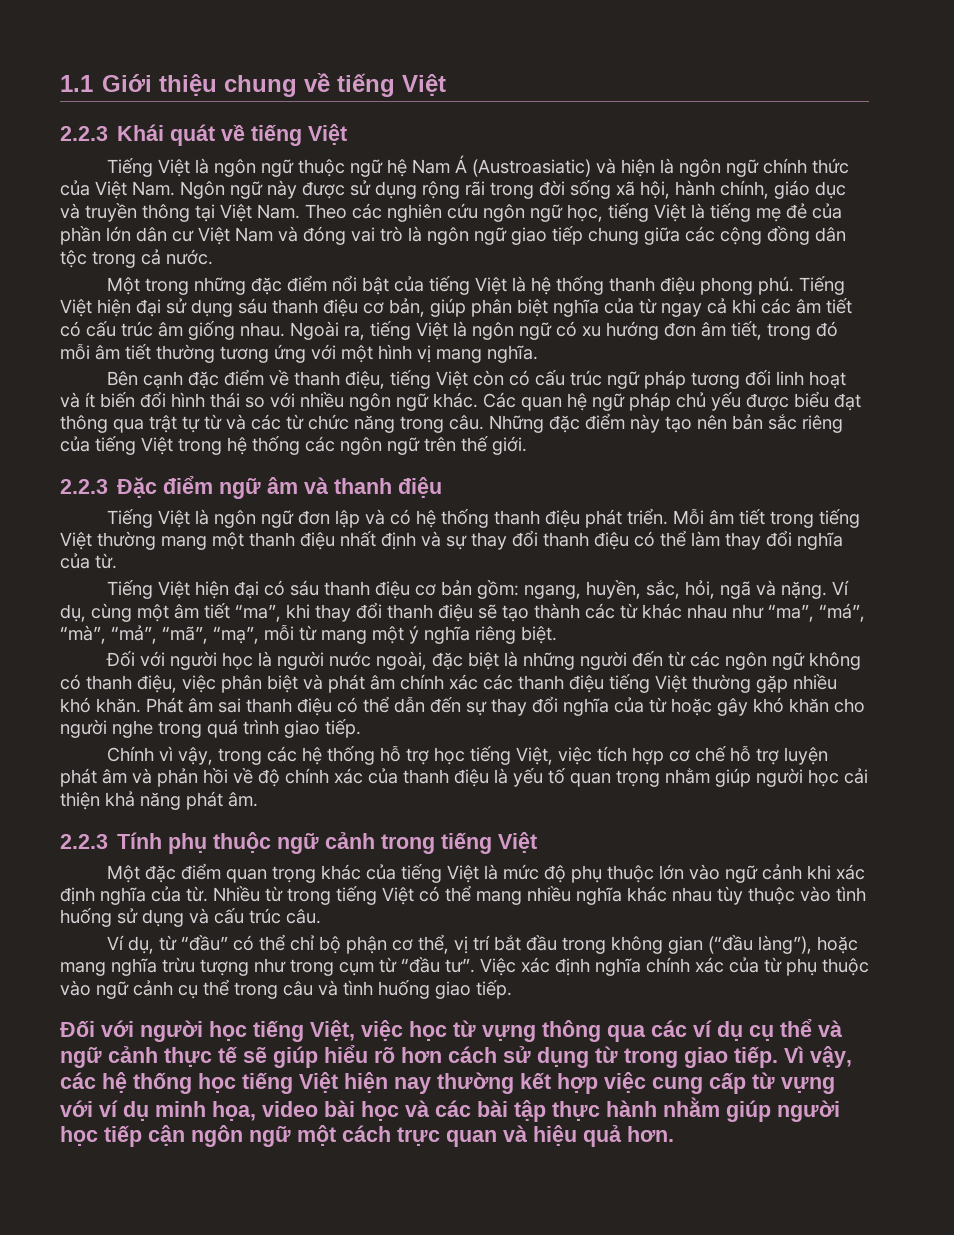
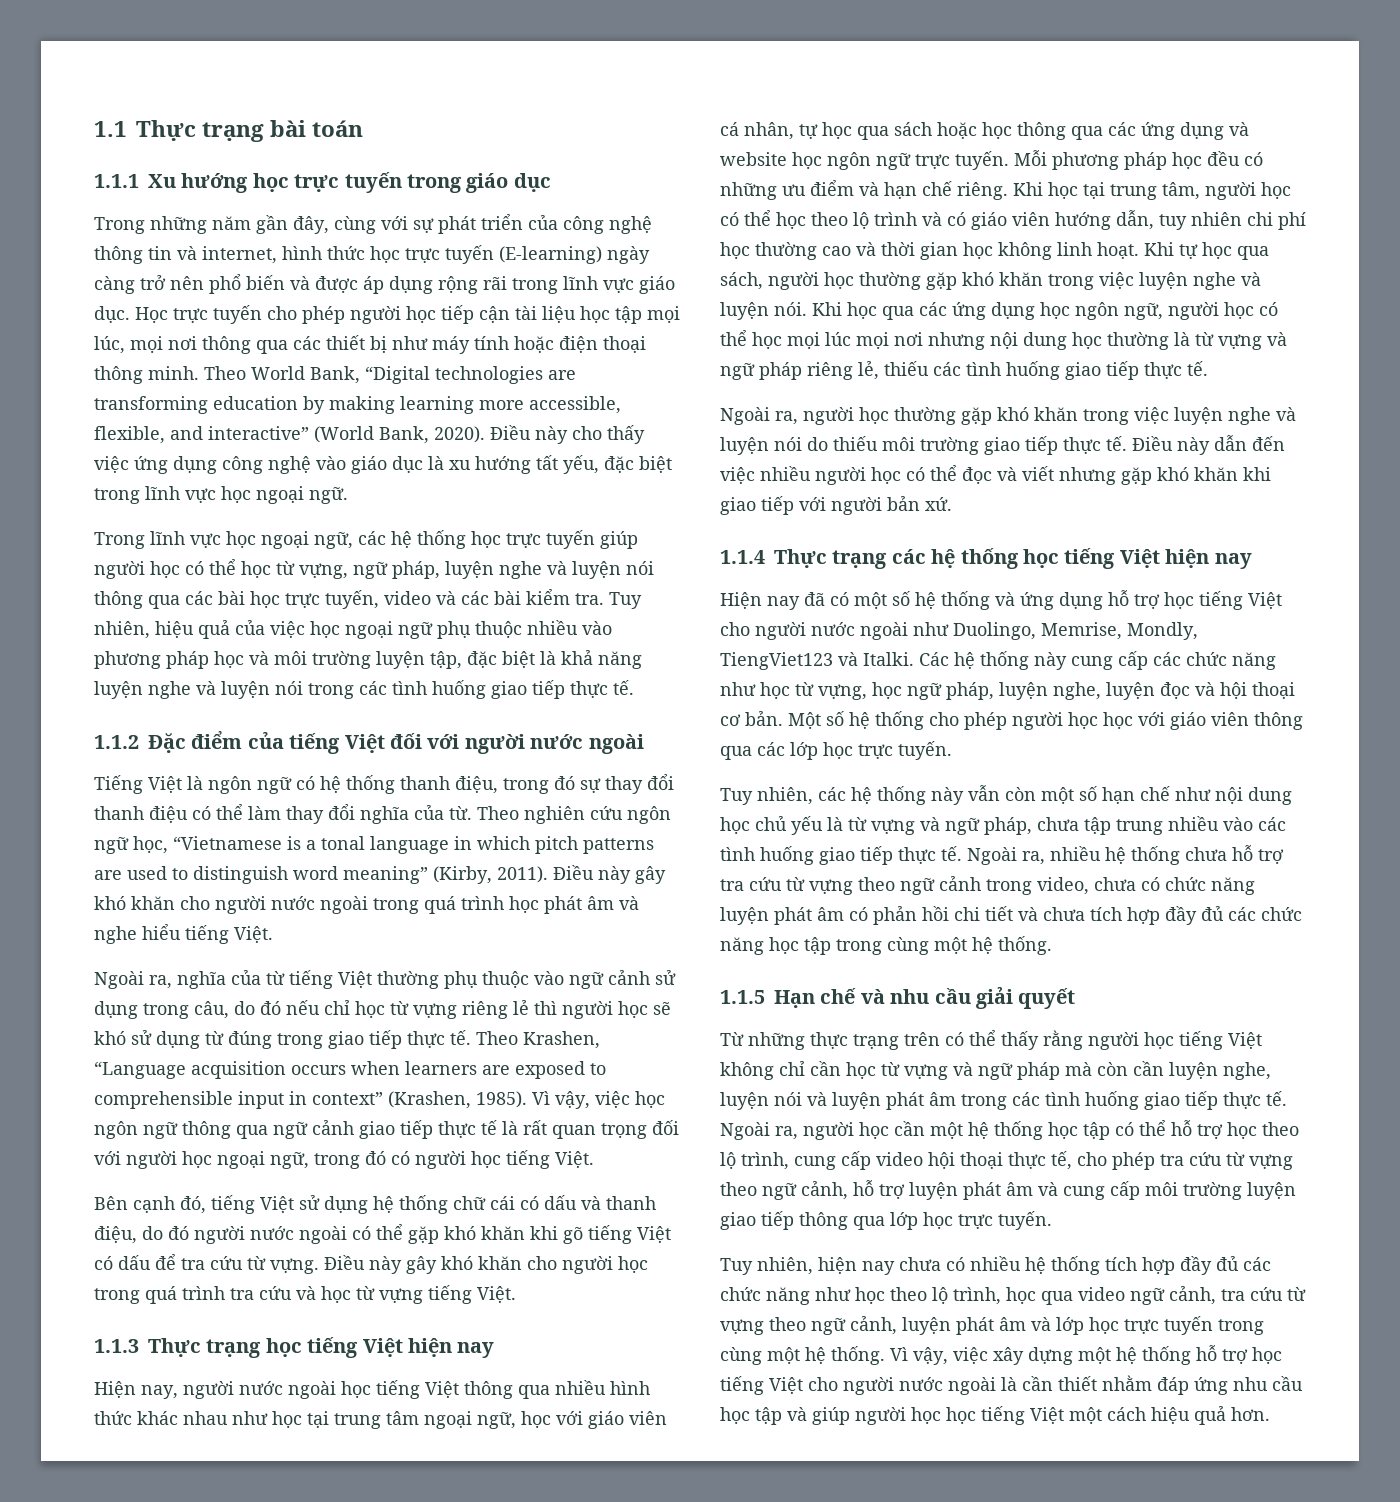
- 1.1 Giới thiệu chung về tiếng Việt
- 2.2.3 Khái quát về tiếng Việt
- Tiếng Việt là ngôn ngữ thuộc ngữ hệ Nam Á (Austroasiatic) và hiện là ngôn ngữ chính thức của Việt Nam. Ngôn ngữ này được sử dụng rộng rãi trong đời sống xã hội, hành chính, giáo dục và truyền thông tại Việt Nam. Theo các nghiên cứu ngôn ngữ học, tiếng Việt là tiếng mẹ đẻ của phần lớn dân cư Việt Nam và đóng vai trò là ngôn ngữ giao tiếp chung giữa các cộng đồng dân tộc trong cả nước.
- Một trong những đặc điểm nổi bật của tiếng Việt là hệ thống thanh điệu phong phú. Tiếng Việt hiện đại sử dụng sáu thanh điệu cơ bản, giúp phân biệt nghĩa của từ ngay cả khi các âm tiết có cấu trúc âm giống nhau. Ngoài ra, tiếng Việt là ngôn ngữ có xu hướng đơn âm tiết, trong đó mỗi âm tiết thường tương ứng với một hình vị mang nghĩa.
- Bên cạnh đặc điểm về thanh điệu, tiếng Việt còn có cấu trúc ngữ pháp tương đối linh hoạt và ít biến đổi hình thái so với nhiều ngôn ngữ khác. Các quan hệ ngữ pháp chủ yếu được biểu đạt thông qua trật tự từ và các từ chức năng trong câu. Những đặc điểm này tạo nên bản sắc riêng của tiếng Việt trong hệ thống các ngôn ngữ trên thế giới.
- 2.2.3 Đặc điểm ngữ âm và thanh điệu
- Tiếng Việt là ngôn ngữ đơn lập và có hệ thống thanh điệu phát triển. Mỗi âm tiết trong tiếng Việt thường mang một thanh điệu nhất định và sự thay đổi thanh điệu có thể làm thay đổi nghĩa của từ.
- Tiếng Việt hiện đại có sáu thanh điệu cơ bản gồm: ngang, huyền, sắc, hỏi, ngã và nặng. Ví dụ, cùng một âm tiết “ma”, khi thay đổi thanh điệu sẽ tạo thành các từ khác nhau như “ma”, “má”, “mà”, “mả”, “mã”, “mạ”, mỗi từ mang một ý nghĩa riêng biệt.
- Đối với người học là người nước ngoài, đặc biệt là những người đến từ các ngôn ngữ không có thanh điệu, việc phân biệt và phát âm chính xác các thanh điệu tiếng Việt thường gặp nhiều khó khăn. Phát âm sai thanh điệu có thể dẫn đến sự thay đổi nghĩa của từ hoặc gây khó khăn cho người nghe trong quá trình giao tiếp.
- Chính vì vậy, trong các hệ thống hỗ trợ học tiếng Việt, việc tích hợp cơ chế hỗ trợ luyện phát âm và phản hồi về độ chính xác của thanh điệu là yếu tố quan trọng nhằm giúp người học cải thiện khả năng phát âm.
- 2.2.3 Tính phụ thuộc ngữ cảnh trong tiếng Việt
- Một đặc điểm quan trọng khác của tiếng Việt là mức độ phụ thuộc lớn vào ngữ cảnh khi xác định nghĩa của từ. Nhiều từ trong tiếng Việt có thể mang nhiều nghĩa khác nhau tùy thuộc vào tình huống sử dụng và cấu trúc câu.
- Ví dụ, từ “đầu” có thể chỉ bộ phận cơ thể, vị trí bắt đầu trong không gian (“đầu làng”), hoặc mang nghĩa trừu tượng như trong cụm từ “đầu tư”. Việc xác định nghĩa chính xác của từ phụ thuộc vào ngữ cảnh cụ thể trong câu và tình huống giao tiếp.
- Đối với người học tiếng Việt, việc học từ vựng thông qua các ví dụ cụ thể và ngữ cảnh thực tế sẽ giúp hiểu rõ hơn cách sử dụng từ trong giao tiếp. Vì vậy, các hệ thống học tiếng Việt hiện nay thường kết hợp việc cung cấp từ vựng với ví dụ minh họa, video bài học và các bài tập thực hành nhằm giúp người học tiếp cận ngôn ngữ một cách trực quan và hiệu quả hơn.
+ 1.1 Thực trạng bài toán
+ 1.1.1 Xu hướng học trực tuyến trong giáo dục
+ Trong những năm gần đây, cùng với sự phát triển của công nghệ thông tin và internet, hình thức học trực tuyến (E-learning) ngày càng trở nên phổ biến và được áp dụng rộng rãi trong lĩnh vực giáo dục. Học trực tuyến cho phép người học tiếp cận tài liệu học tập mọi lúc, mọi nơi thông qua các thiết bị như máy tính hoặc điện thoại thông minh. Theo World Bank, “Digital technologies are transforming education by making learning more accessible, flexible, and interactive” (World Bank, 2020). Điều này cho thấy việc ứng dụng công nghệ vào giáo dục là xu hướng tất yếu, đặc biệt trong lĩnh vực học ngoại ngữ.
+ Trong lĩnh vực học ngoại ngữ, các hệ thống học trực tuyến giúp người học có thể học từ vựng, ngữ pháp, luyện nghe và luyện nói thông qua các bài học trực tuyến, video và các bài kiểm tra. Tuy nhiên, hiệu quả của việc học ngoại ngữ phụ thuộc nhiều vào phương pháp học và môi trường luyện tập, đặc biệt là khả năng luyện nghe và luyện nói trong các tình huống giao tiếp thực tế.
+ 1.1.2 Đặc điểm của tiếng Việt đối với người nước ngoài
+ Tiếng Việt là ngôn ngữ có hệ thống thanh điệu, trong đó sự thay đổi thanh điệu có thể làm thay đổi nghĩa của từ. Theo nghiên cứu ngôn ngữ học, “Vietnamese is a tonal language in which pitch patterns are used to distinguish word meaning” (Kirby, 2011). Điều này gây khó khăn cho người nước ngoài trong quá trình học phát âm và nghe hiểu tiếng Việt.
+ Ngoài ra, nghĩa của từ tiếng Việt thường phụ thuộc vào ngữ cảnh sử dụng trong câu, do đó nếu chỉ học từ vựng riêng lẻ thì người học sẽ khó sử dụng từ đúng trong giao tiếp thực tế. Theo Krashen, “Language acquisition occurs when learners are exposed to comprehensible input in context” (Krashen, 1985). Vì vậy, việc học ngôn ngữ thông qua ngữ cảnh giao tiếp thực tế là rất quan trọng đối với người học ngoại ngữ, trong đó có người học tiếng Việt.
+ Bên cạnh đó, tiếng Việt sử dụng hệ thống chữ cái có dấu và thanh điệu, do đó người nước ngoài có thể gặp khó khăn khi gõ tiếng Việt có dấu để tra cứu từ vựng. Điều này gây khó khăn cho người học trong quá trình tra cứu và học từ vựng tiếng Việt.
+ 1.1.3 Thực trạng học tiếng Việt hiện nay
+ Hiện nay, người nước ngoài học tiếng Việt thông qua nhiều hình thức khác nhau như học tại trung tâm ngoại ngữ, học với giáo viên cá nhân, tự học qua sách hoặc học thông qua các ứng dụng và website học ngôn ngữ trực tuyến. Mỗi phương pháp học đều có những ưu điểm và hạn chế riêng. Khi học tại trung tâm, người học có thể học theo lộ trình và có giáo viên hướng dẫn, tuy nhiên chi phí học thường cao và thời gian học không linh hoạt. Khi tự học qua sách, người học thường gặp khó khăn trong việc luyện nghe và luyện nói. Khi học qua các ứng dụng học ngôn ngữ, người học có thể học mọi lúc mọi nơi nhưng nội dung học thường là từ vựng và ngữ pháp riêng lẻ, thiếu các tình huống giao tiếp thực tế.
+ Ngoài ra, người học thường gặp khó khăn trong việc luyện nghe và luyện nói do thiếu môi trường giao tiếp thực tế. Điều này dẫn đến việc nhiều người học có thể đọc và viết nhưng gặp khó khăn khi giao tiếp với người bản xứ.
+ 1.1.4 Thực trạng các hệ thống học tiếng Việt hiện nay
+ Hiện nay đã có một số hệ thống và ứng dụng hỗ trợ học tiếng Việt cho người nước ngoài như Duolingo, Memrise, Mondly, TiengViet123 và Italki. Các hệ thống này cung cấp các chức năng như học từ vựng, học ngữ pháp, luyện nghe, luyện đọc và hội thoại cơ bản. Một số hệ thống cho phép người học học với giáo viên thông qua các lớp học trực tuyến.
+ Tuy nhiên, các hệ thống này vẫn còn một số hạn chế như nội dung học chủ yếu là từ vựng và ngữ pháp, chưa tập trung nhiều vào các tình huống giao tiếp thực tế. Ngoài ra, nhiều hệ thống chưa hỗ trợ tra cứu từ vựng theo ngữ cảnh trong video, chưa có chức năng luyện phát âm có phản hồi chi tiết và chưa tích hợp đầy đủ các chức năng học tập trong cùng một hệ thống.
+ 1.1.5 Hạn chế và nhu cầu giải quyết
+ Từ những thực trạng trên có thể thấy rằng người học tiếng Việt không chỉ cần học từ vựng và ngữ pháp mà còn cần luyện nghe, luyện nói và luyện phát âm trong các tình huống giao tiếp thực tế. Ngoài ra, người học cần một hệ thống học tập có thể hỗ trợ học theo lộ trình, cung cấp video hội thoại thực tế, cho phép tra cứu từ vựng theo ngữ cảnh, hỗ trợ luyện phát âm và cung cấp môi trường luyện giao tiếp thông qua lớp học trực tuyến.
+ Tuy nhiên, hiện nay chưa có nhiều hệ thống tích hợp đầy đủ các chức năng như học theo lộ trình, học qua video ngữ cảnh, tra cứu từ vựng theo ngữ cảnh, luyện phát âm và lớp học trực tuyến trong cùng một hệ thống. Vì vậy, việc xây dựng một hệ thống hỗ trợ học tiếng Việt cho người nước ngoài là cần thiết nhằm đáp ứng nhu cầu học tập và giúp người học học tiếng Việt một cách hiệu quả hơn.

